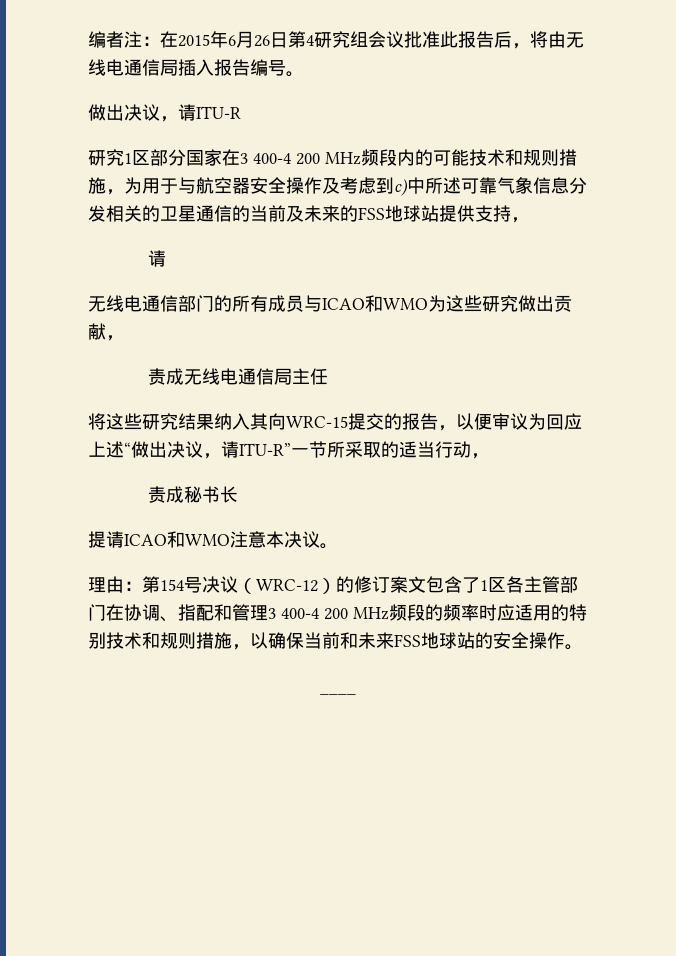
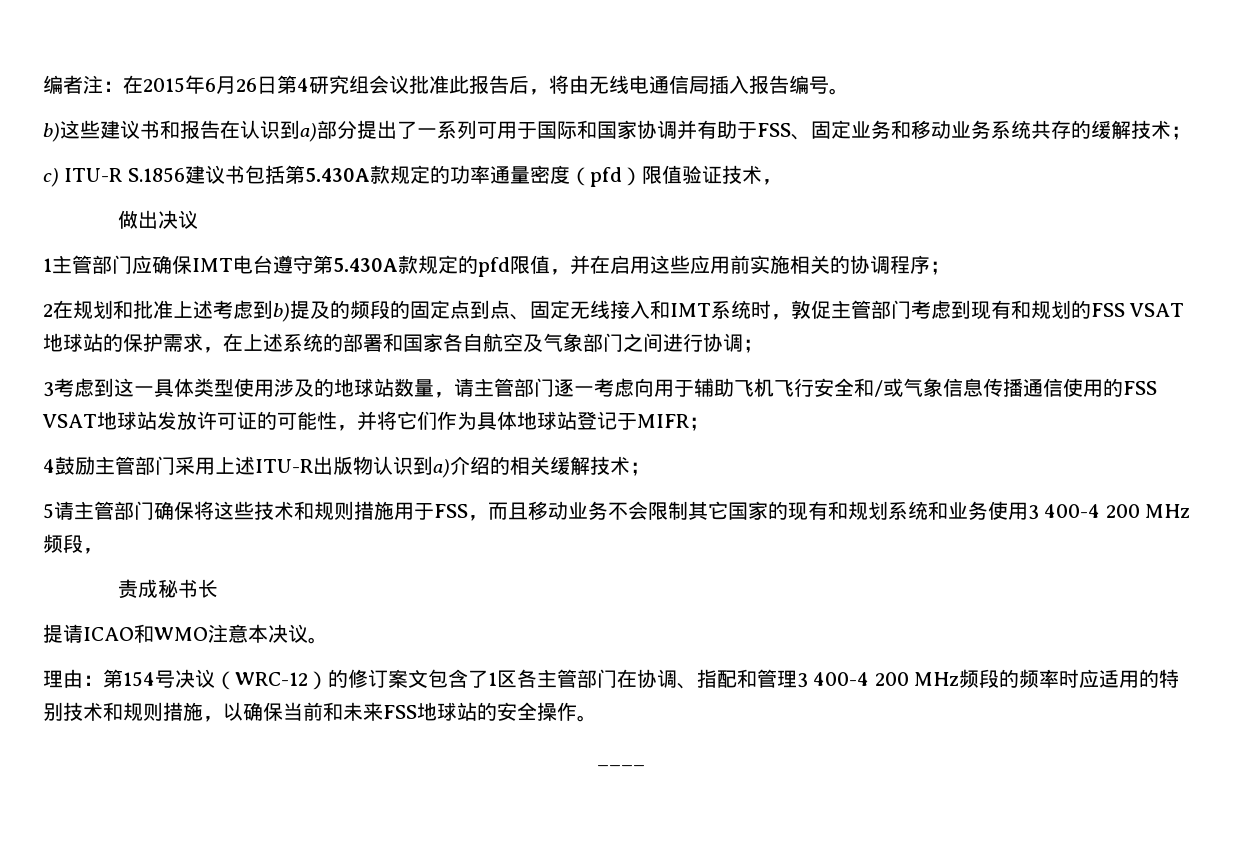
- 做出决议，请ITU-R
- 研究1区部分国家在3 400-4 200 MHz频段内的可能技术和规则措施，为用于与航空器安全操作及考虑到c)中所述可靠气象信息分发相关的卫星通信的当前及未来的FSS地球站提供支持，
- 请
- 无线电通信部门的所有成员与ICAO和WMO为这些研究做出贡献，
- 责成无线电通信局主任
- 将这些研究结果纳入其向WRC-15提交的报告，以便审议为回应上述“做出决议，请ITU-R”一节所采取的适当行动，
+ b)这些建议书和报告在认识到a)部分提出了一系列可用于国际和国家协调并有助于FSS、固定业务和移动业务系统共存的缓解技术；
+ c) ITU-R S.1856建议书包括第5.430A款规定的功率通量密度（pfd）限值验证技术，
+ 做出决议
+ 1主管部门应确保IMT电台遵守第5.430A款规定的pfd限值，并在启用这些应用前实施相关的协调程序；
+ 2在规划和批准上述考虑到b)提及的频段的固定点到点、固定无线接入和IMT系统时，敦促主管部门考虑到现有和规划的FSS VSAT地球站的保护需求，在上述系统的部署和国家各自航空及气象部门之间进行协调；
+ 3考虑到这一具体类型使用涉及的地球站数量，请主管部门逐一考虑向用于辅助飞机飞行安全和/或气象信息传播通信使用的FSS VSAT地球站发放许可证的可能性，并将它们作为具体地球站登记于MIFR；
+ 4鼓励主管部门采用上述ITU-R出版物认识到a)介绍的相关缓解技术；
+ 5请主管部门确保将这些技术和规则措施用于FSS，而且移动业务不会限制其它国家的现有和规划系统和业务使用3 400-4 200 MHz频段，

